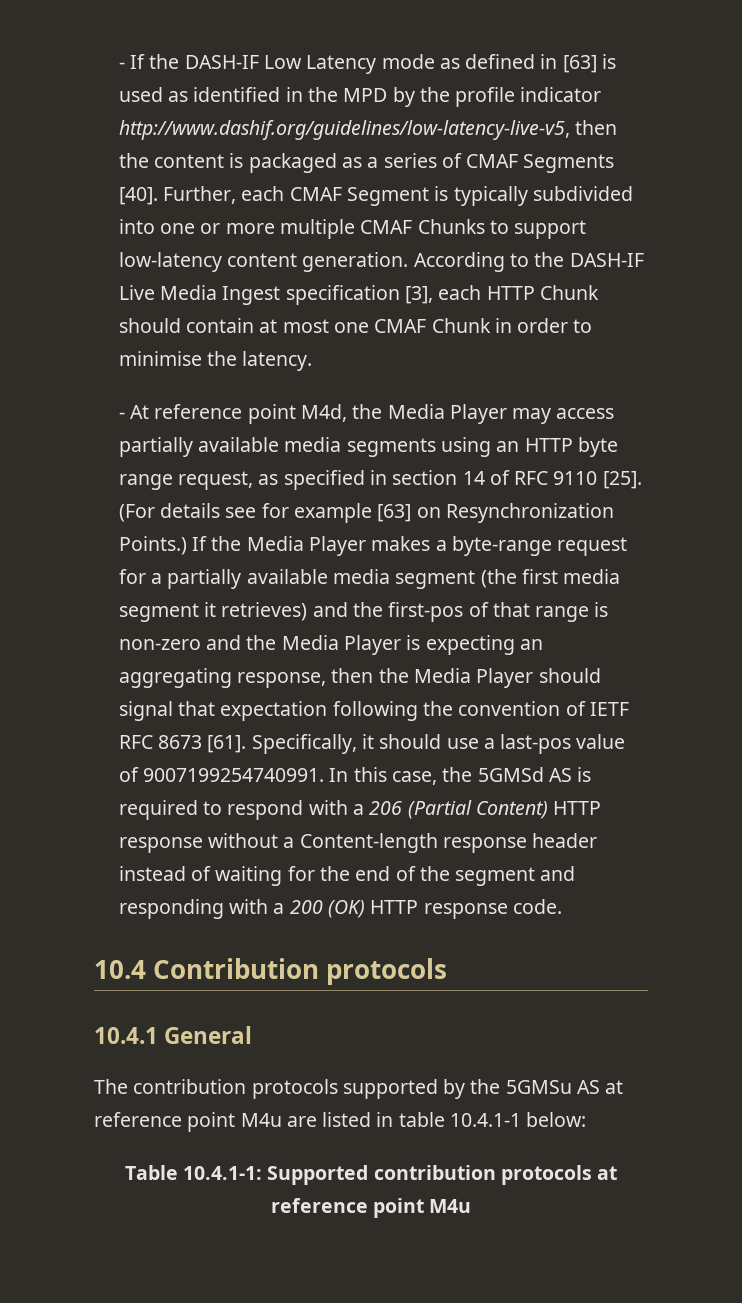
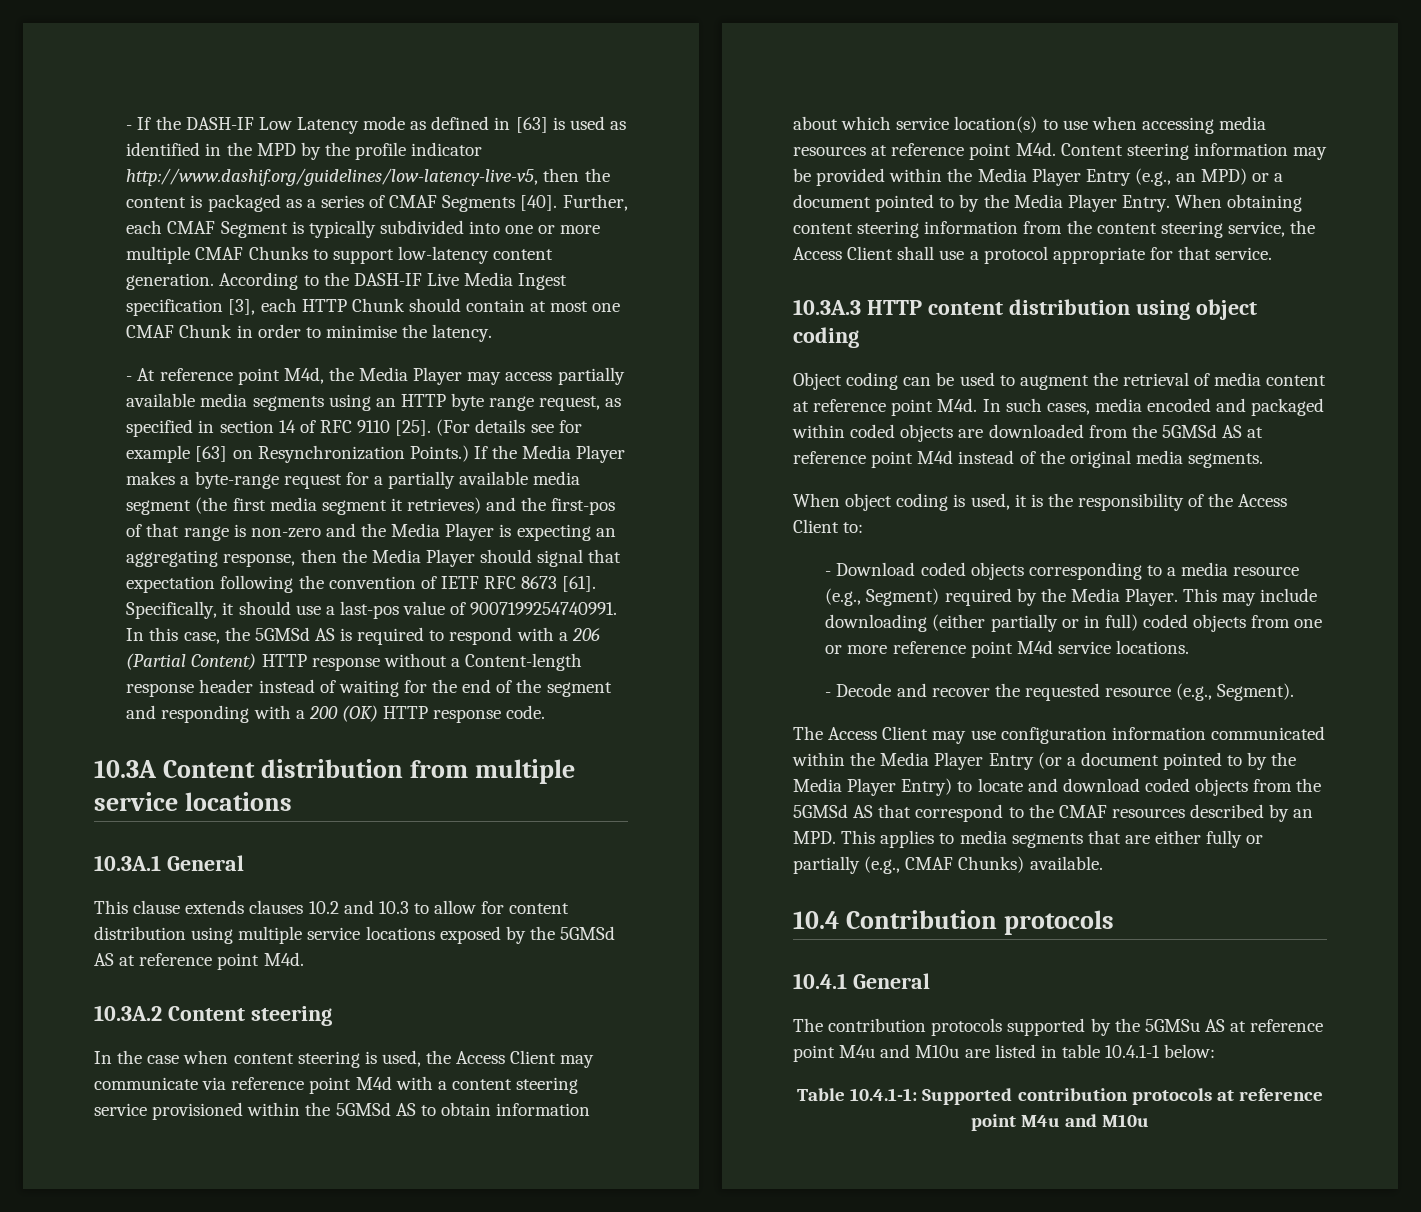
+ 10.3A Content distribution from multiple service locations
+ 10.3A.1 General
+ This clause extends clauses 10.2 and 10.3 to allow for content distribution using multiple service locations exposed by the 5GMSd AS at reference point M4d.
+ 10.3A.2 Content steering
+ In the case when content steering is used, the Access Client may communicate via reference point M4d with a content steering service provisioned within the 5GMSd AS to obtain information about which service location(s) to use when accessing media resources at reference point M4d. Content steering information may be provided within the Media Player Entry (e.g., an MPD) or a document pointed to by the Media Player Entry. When obtaining content steering information from the content steering service, the Access Client shall use a protocol appropriate for that service.
+ 10.3A.3 HTTP content distribution using object coding
+ Object coding can be used to augment the retrieval of media content at reference point M4d. In such cases, media encoded and packaged within coded objects are downloaded from the 5GMSd AS at reference point M4d instead of the original media segments.
+ When object coding is used, it is the responsibility of the Access Client to:
+ - Download coded objects corresponding to a media resource (e.g., Segment) required by the Media Player. This may include downloading (either partially or in full) coded objects from one or more reference point M4d service locations.
+ - Decode and recover the requested resource (e.g., Segment).
+ The Access Client may use configuration information communicated within the Media Player Entry (or a document pointed to by the Media Player Entry) to locate and download coded objects from the 5GMSd AS that correspond to the CMAF resources described by an MPD. This applies to media segments that are either fully or partially (e.g., CMAF Chunks) available.
- The contribution protocols supported by the 5GMSu AS at reference point M4u are listed in table 10.4.1-1 below:
+ The contribution protocols supported by the 5GMSu AS at reference point M4u and M10u are listed in table 10.4.1-1 below:
- Table 10.4.1-1: Supported contribution protocols at reference point M4u
+ Table 10.4.1-1: Supported contribution protocols at reference point M4u and M10u

